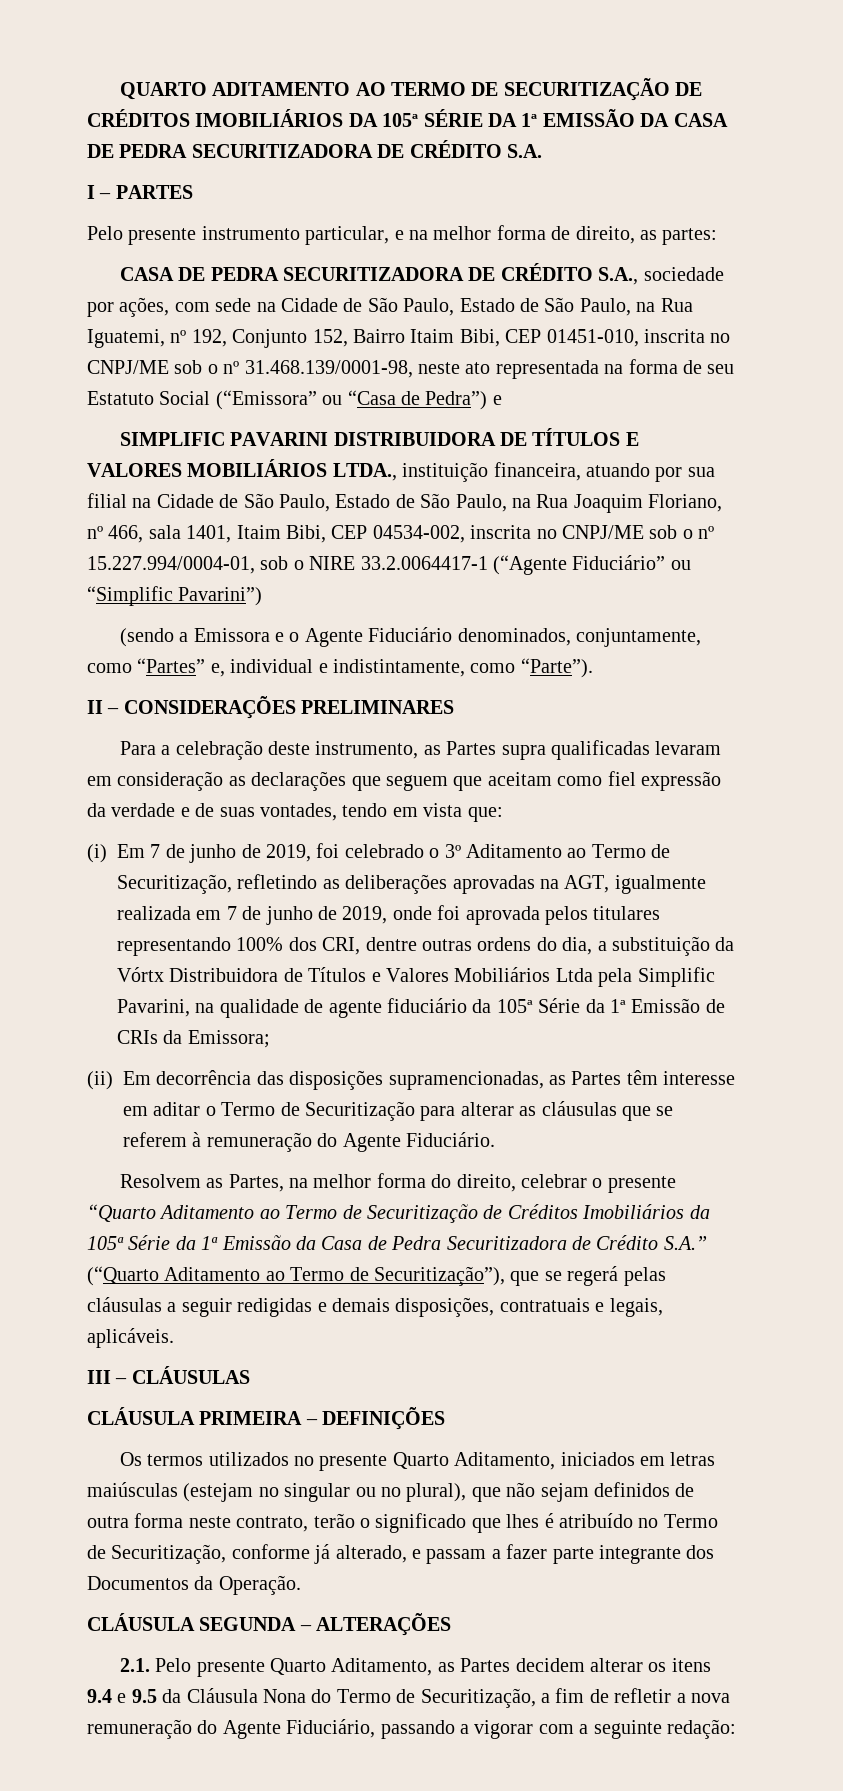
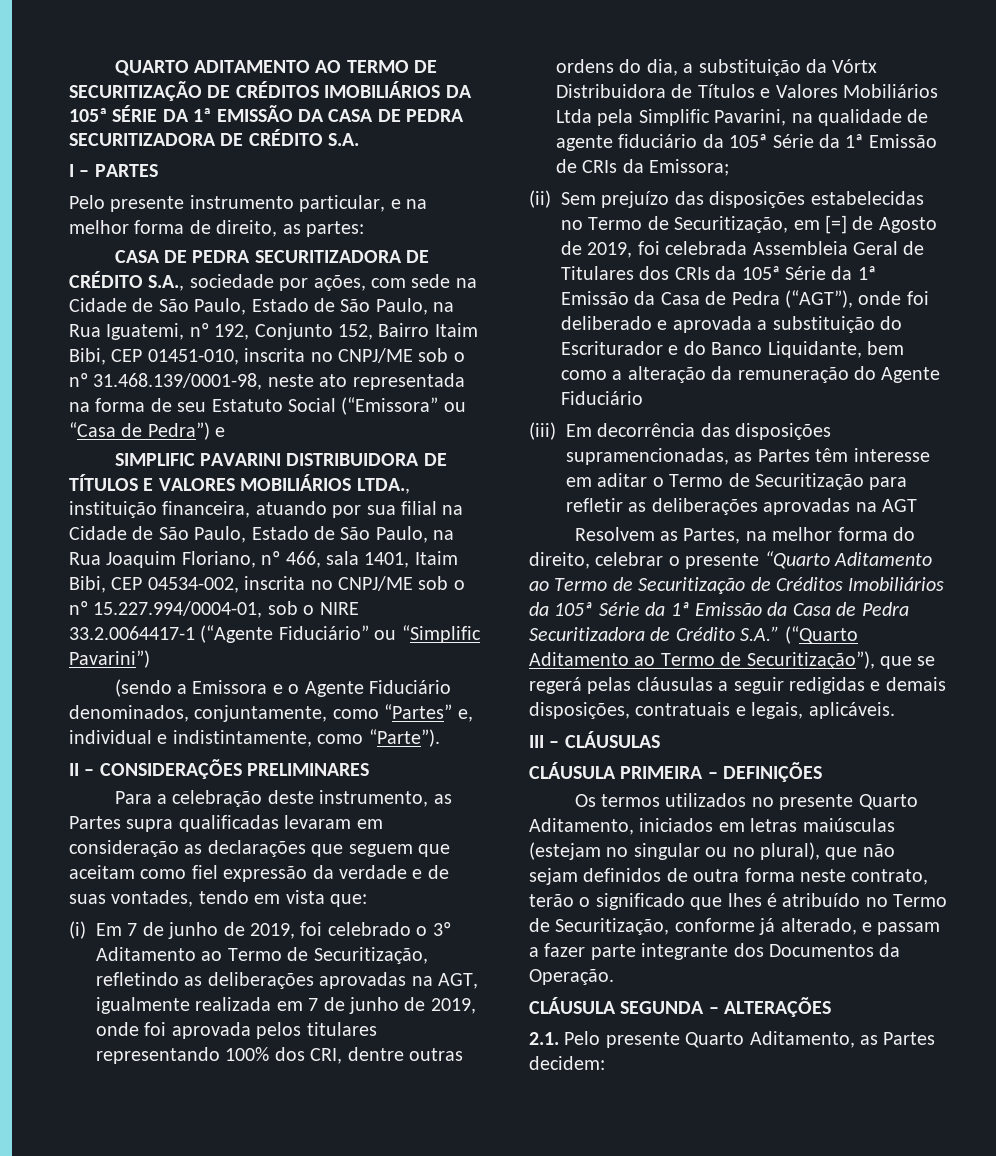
- (ii) Em decorrência das disposições supramencionadas, as Partes têm interesse em aditar o Termo de Securitização para alterar as cláusulas que se referem à remuneração do Agente Fiduciário.
+ (ii) Sem prejuízo das disposições estabelecidas no Termo de Securitização, em [=] de Agosto de 2019, foi celebrada Assembleia Geral de Titulares dos CRIs da 105ª Série da 1ª Emissão da Casa de Pedra (“AGT”), onde foi deliberado e aprovada a substituição do Escriturador e do Banco Liquidante, bem como a alteração da remuneração do Agente Fiduciário
+ (iii) Em decorrência das disposições supramencionadas, as Partes têm interesse em aditar o Termo de Securitização para refletir as deliberações aprovadas na AGT
- 2.1. Pelo presente Quarto Aditamento, as Partes decidem alterar os itens 9.4 e 9.5 da Cláusula Nona do Termo de Securitização, a fim de refletir a nova remuneração do Agente Fiduciário, passando a vigorar com a seguinte redação:
+ 2.1. Pelo presente Quarto Aditamento, as Partes decidem:

